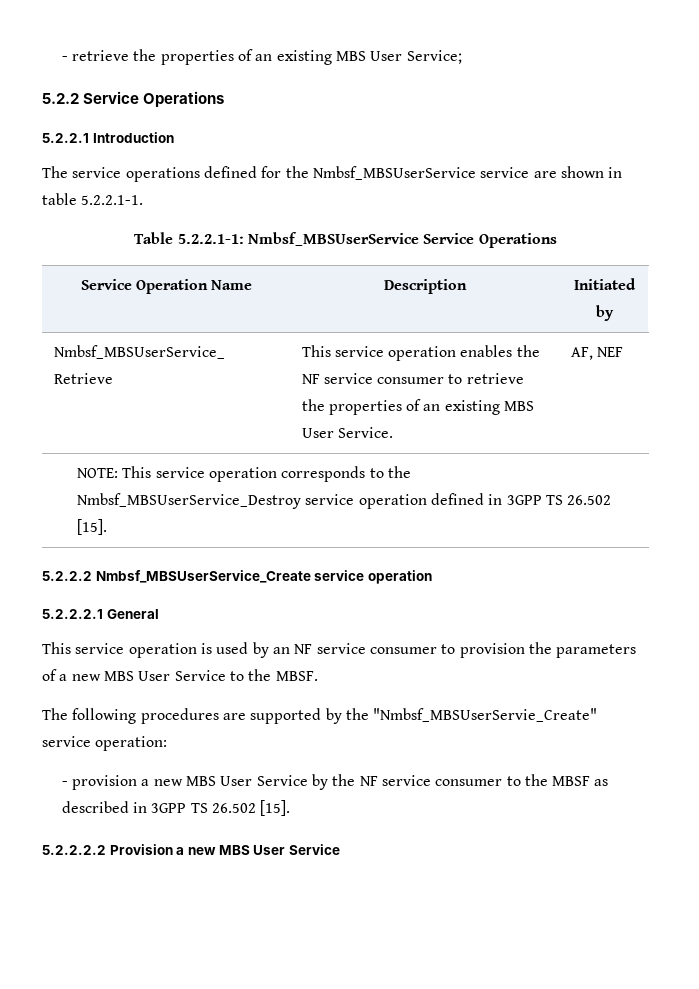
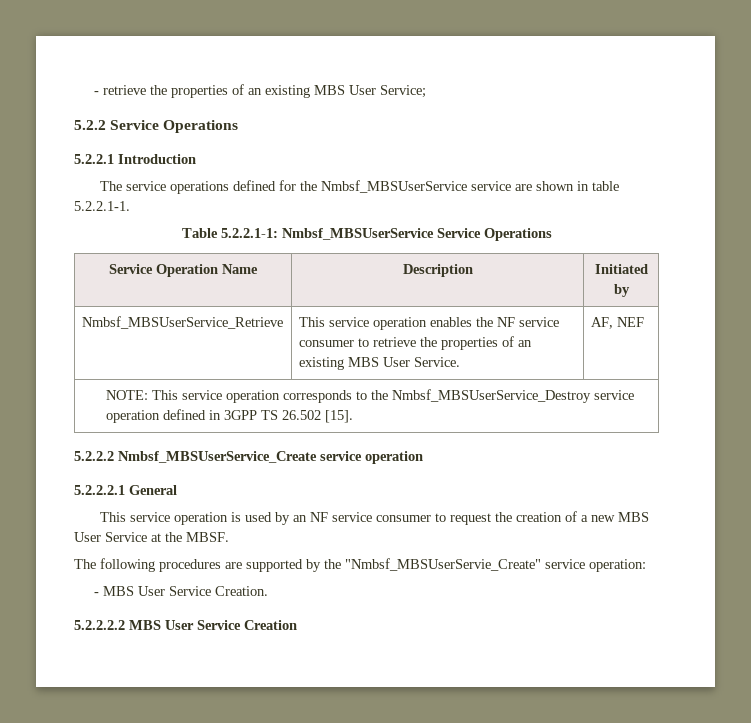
- This service operation is used by an NF service consumer to provision the parameters of a new MBS User Service to the MBSF.
+ This service operation is used by an NF service consumer to request the creation of a new MBS User Service at the MBSF.
- - provision a new MBS User Service by the NF service consumer to the MBSF as described in 3GPP TS 26.502 [15].
- 5.2.2.2.2 Provision a new MBS User Service
+ - MBS User Service Creation.
+ 5.2.2.2.2 MBS User Service Creation

